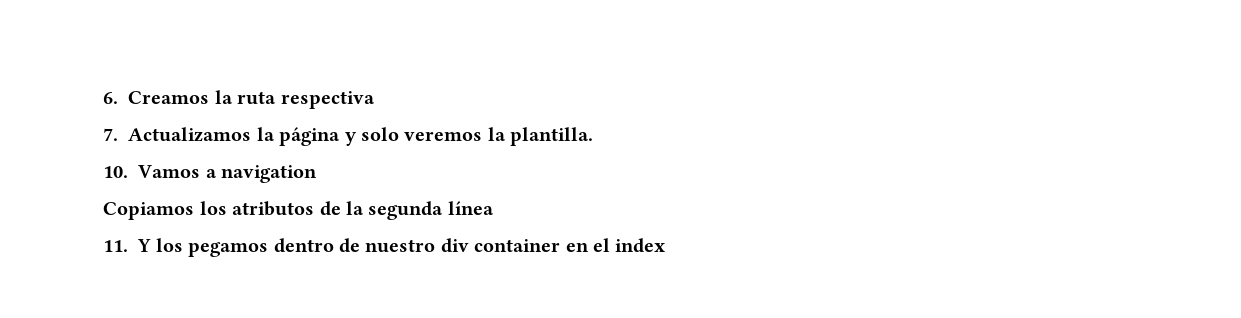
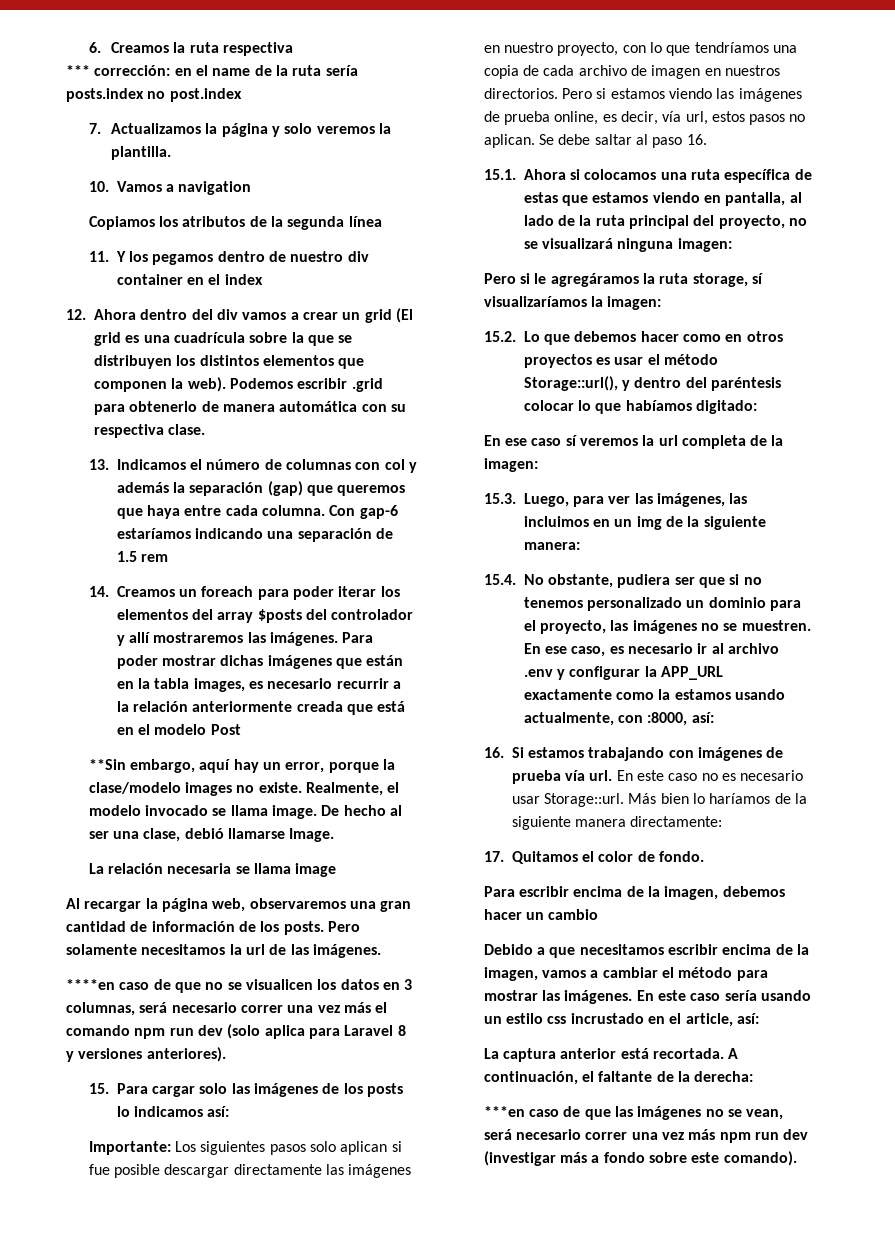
+ *** corrección: en el name de la ruta sería posts.index no post.index
+ 12. Ahora dentro del div vamos a crear un grid (El grid es una cuadrícula sobre la que se distribuyen los distintos elementos que componen la web). Podemos escribir .grid para obtenerlo de manera automática con su respectiva clase.
+ 13. Indicamos el número de columnas con col y además la separación (gap) que queremos que haya entre cada columna. Con gap-6 estaríamos indicando una separación de 1.5 rem
+ 14. Creamos un foreach para poder iterar los elementos del array $posts del controlador y allí mostraremos las imágenes. Para poder mostrar dichas imágenes que están en la tabla images, es necesario recurrir a la relación anteriormente creada que está en el modelo Post
+ **Sin embargo, aquí hay un error, porque la clase/modelo images no existe. Realmente, el modelo invocado se llama image. De hecho al ser una clase, debió llamarse Image.
+ La relación necesaria se llama image
+ Al recargar la página web, observaremos una gran cantidad de información de los posts. Pero solamente necesitamos la url de las imágenes.
+ ****en caso de que no se visualicen los datos en 3 columnas, será necesario correr una vez más el comando npm run dev (solo aplica para Laravel 8 y versiones anteriores).
+ 15. Para cargar solo las imágenes de los posts lo indicamos así:
+ Importante: Los siguientes pasos solo aplican si fue posible descargar directamente las imágenes en nuestro proyecto, con lo que tendríamos una copia de cada archivo de imagen en nuestros directorios. Pero si estamos viendo las imágenes de prueba online, es decir, vía url, estos pasos no aplican. Se debe saltar al paso 16.
+ 15.1. Ahora si colocamos una ruta específica de estas que estamos viendo en pantalla, al lado de la ruta principal del proyecto, no se visualizará ninguna imagen:
+ Pero si le agregáramos la ruta storage, sí visualizaríamos la imagen:
+ 15.2. Lo que debemos hacer como en otros proyectos es usar el método Storage::url(), y dentro del paréntesis colocar lo que habíamos digitado:
+ En ese caso sí veremos la url completa de la imagen:
+ 15.3. Luego, para ver las imágenes, las incluimos en un img de la siguiente manera:
+ 15.4. No obstante, pudiera ser que si no tenemos personalizado un dominio para el proyecto, las imágenes no se muestren. En ese caso, es necesario ir al archivo .env y configurar la APP_URL exactamente como la estamos usando actualmente, con :8000, así:
+ 16. Si estamos trabajando con imágenes de prueba vía url. En este caso no es necesario usar Storage::url. Más bien lo haríamos de la siguiente manera directamente:
+ 17. Quitamos el color de fondo.
+ Para escribir encima de la imagen, debemos hacer un cambio
+ Debido a que necesitamos escribir encima de la imagen, vamos a cambiar el método para mostrar las imágenes. En este caso sería usando un estilo css incrustado en el article, así:
+ La captura anterior está recortada. A continuación, el faltante de la derecha:
+ ***en caso de que las imágenes no se vean, será necesario correr una vez más npm run dev (investigar más a fondo sobre este comando).

